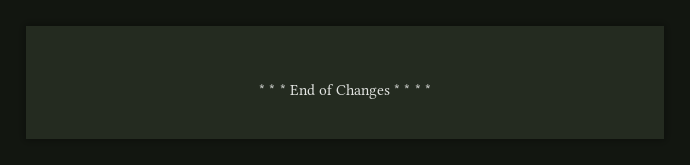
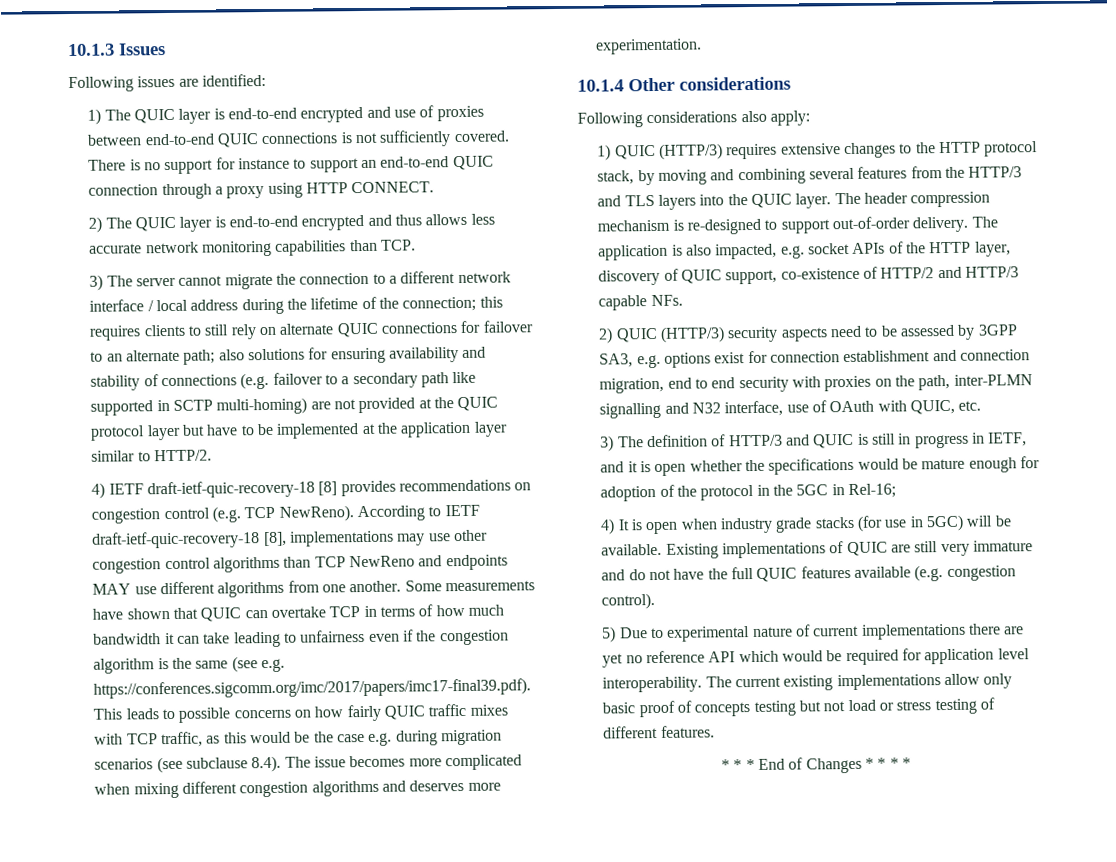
+ 10.1.3 Issues
+ Following issues are identified:
+ 1) The QUIC layer is end-to-end encrypted and use of proxies between end-to-end QUIC connections is not sufficiently covered. There is no support for instance to support an end-to-end QUIC connection through a proxy using HTTP CONNECT.
+ 2) The QUIC layer is end-to-end encrypted and thus allows less accurate network monitoring capabilities than TCP.
+ 3) The server cannot migrate the connection to a different network interface / local address during the lifetime of the connection; this requires clients to still rely on alternate QUIC connections for failover to an alternate path; also solutions for ensuring availability and stability of connections (e.g. failover to a secondary path like supported in SCTP multi-homing) are not provided at the QUIC protocol layer but have to be implemented at the application layer similar to HTTP/2.
+ 4) IETF draft-ietf-quic-recovery-18 [8] provides recommendations on congestion control (e.g. TCP NewReno). According to IETF draft-ietf-quic-recovery-18 [8], implementations may use other congestion control algorithms than TCP NewReno and endpoints MAY use different algorithms from one another. Some measurements have shown that QUIC can overtake TCP in terms of how much bandwidth it can take leading to unfairness even if the congestion algorithm is the same (see e.g. https://conferences.sigcomm.org/imc/2017/papers/imc17-final39.pdf). This leads to possible concerns on how fairly QUIC traffic mixes with TCP traffic, as this would be the case e.g. during migration scenarios (see subclause 8.4). The issue becomes more complicated when mixing different congestion algorithms and deserves more experimentation.
+ 10.1.4 Other considerations
+ Following considerations also apply:
+ 1) QUIC (HTTP/3) requires extensive changes to the HTTP protocol stack, by moving and combining several features from the HTTP/3 and TLS layers into the QUIC layer. The header compression mechanism is re-designed to support out-of-order delivery. The application is also impacted, e.g. socket APIs of the HTTP layer, discovery of QUIC support, co-existence of HTTP/2 and HTTP/3 capable NFs.
+ 2) QUIC (HTTP/3) security aspects need to be assessed by 3GPP SA3, e.g. options exist for connection establishment and connection migration, end to end security with proxies on the path, inter-PLMN signalling and N32 interface, use of OAuth with QUIC, etc.
+ 3) The definition of HTTP/3 and QUIC is still in progress in IETF, and it is open whether the specifications would be mature enough for adoption of the protocol in the 5GC in Rel-16;
+ 4) It is open when industry grade stacks (for use in 5GC) will be available. Existing implementations of QUIC are still very immature and do not have the full QUIC features available (e.g. congestion control).
+ 5) Due to experimental nature of current implementations there are yet no reference API which would be required for application level interoperability. The current existing implementations allow only basic proof of concepts testing but not load or stress testing of different features.

